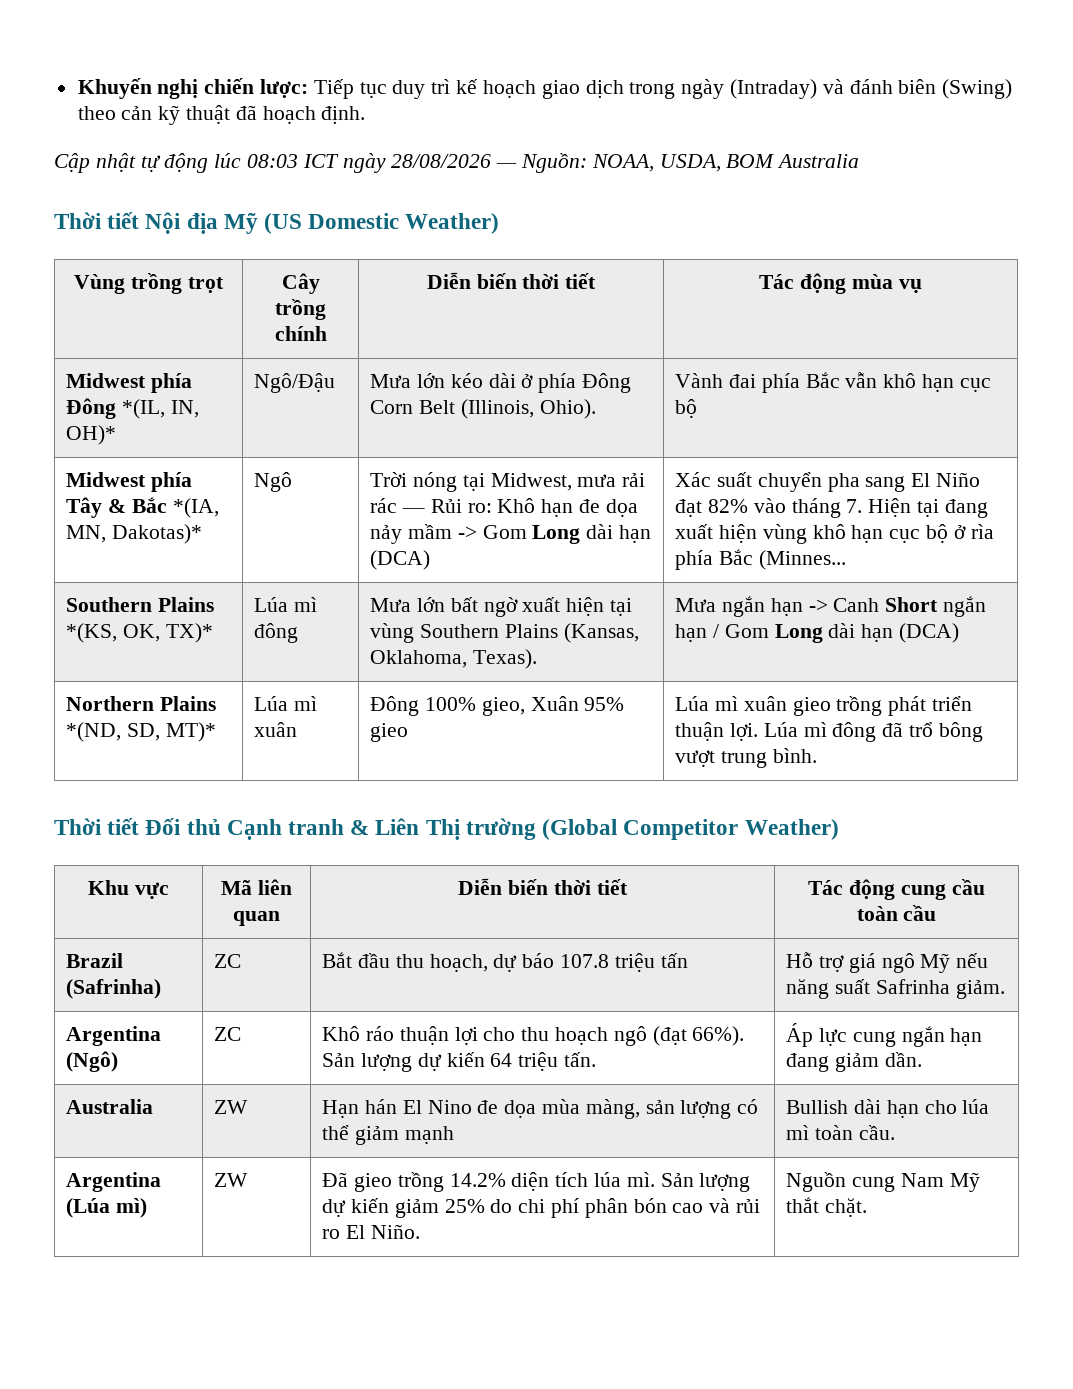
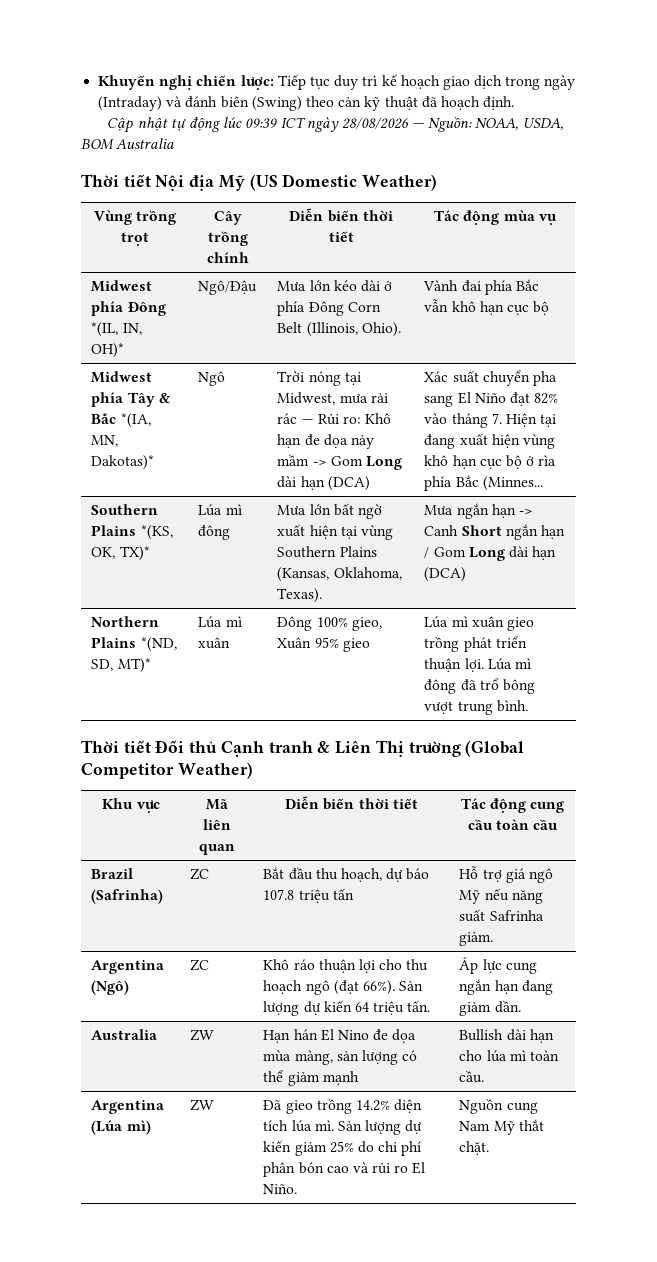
- Cập nhật tự động lúc 08:03 ICT ngày 28/08/2026 — Nguồn: NOAA, USDA, BOM Australia
+ Cập nhật tự động lúc 09:39 ICT ngày 28/08/2026 — Nguồn: NOAA, USDA, BOM Australia

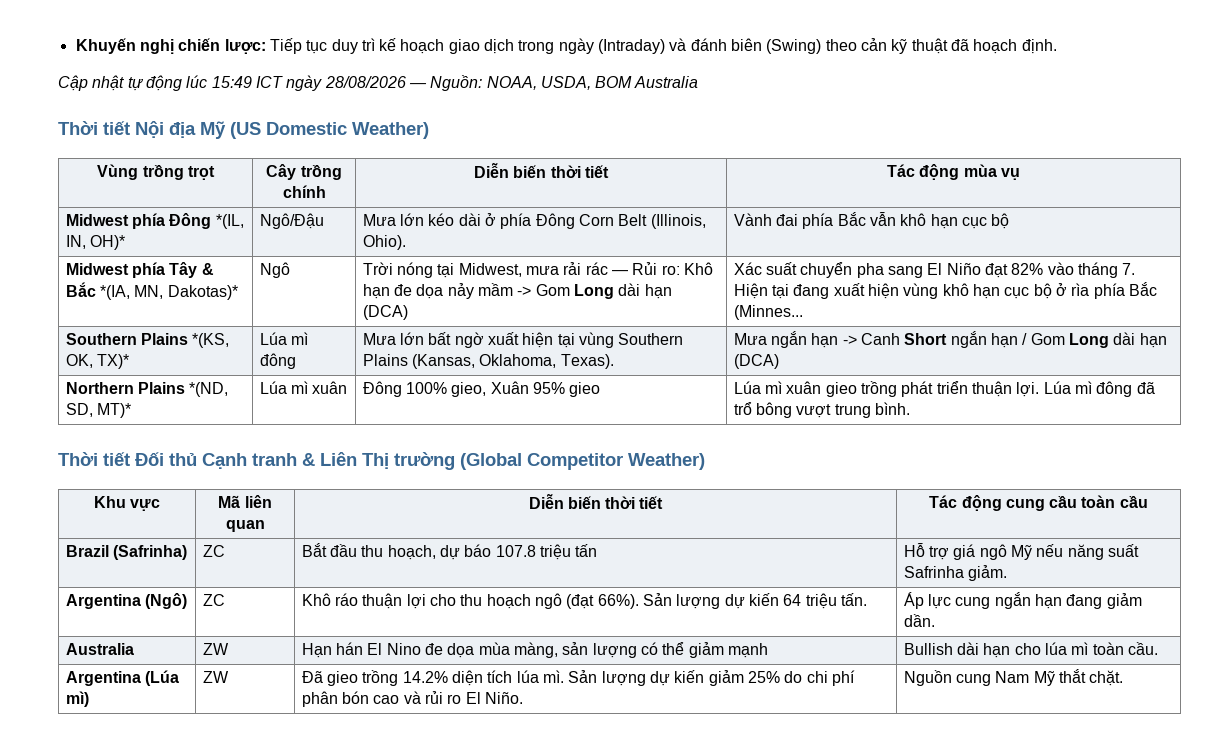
- Cập nhật tự động lúc 09:39 ICT ngày 28/08/2026 — Nguồn: NOAA, USDA, BOM Australia
+ Cập nhật tự động lúc 15:49 ICT ngày 28/08/2026 — Nguồn: NOAA, USDA, BOM Australia

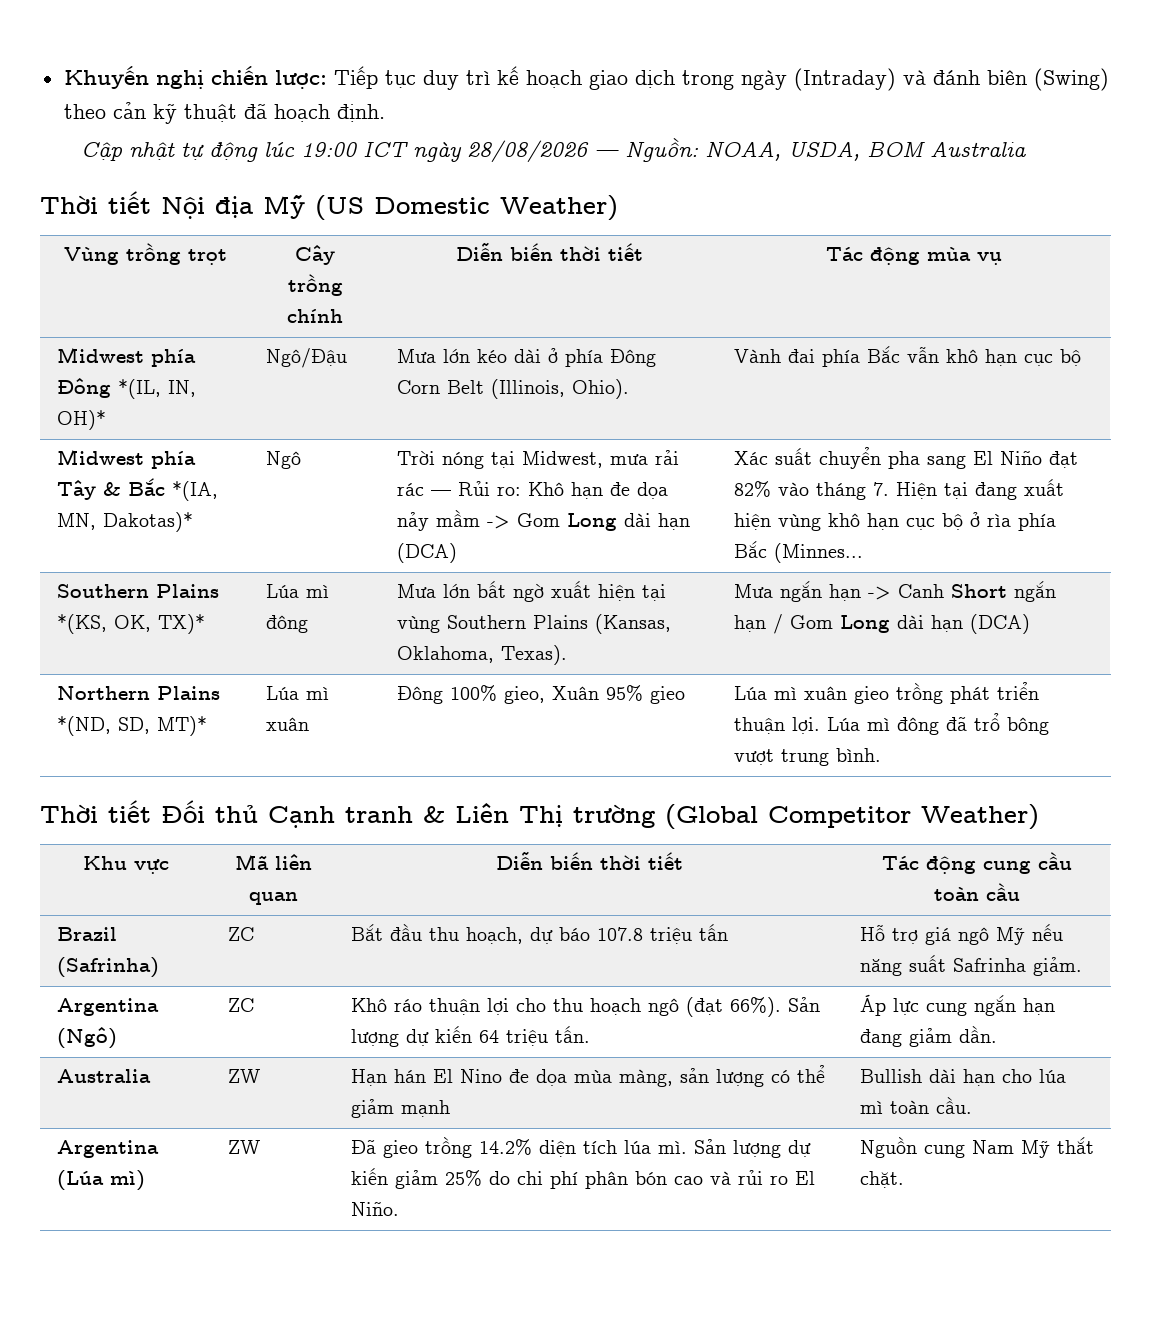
- Cập nhật tự động lúc 15:49 ICT ngày 28/08/2026 — Nguồn: NOAA, USDA, BOM Australia
+ Cập nhật tự động lúc 19:00 ICT ngày 28/08/2026 — Nguồn: NOAA, USDA, BOM Australia

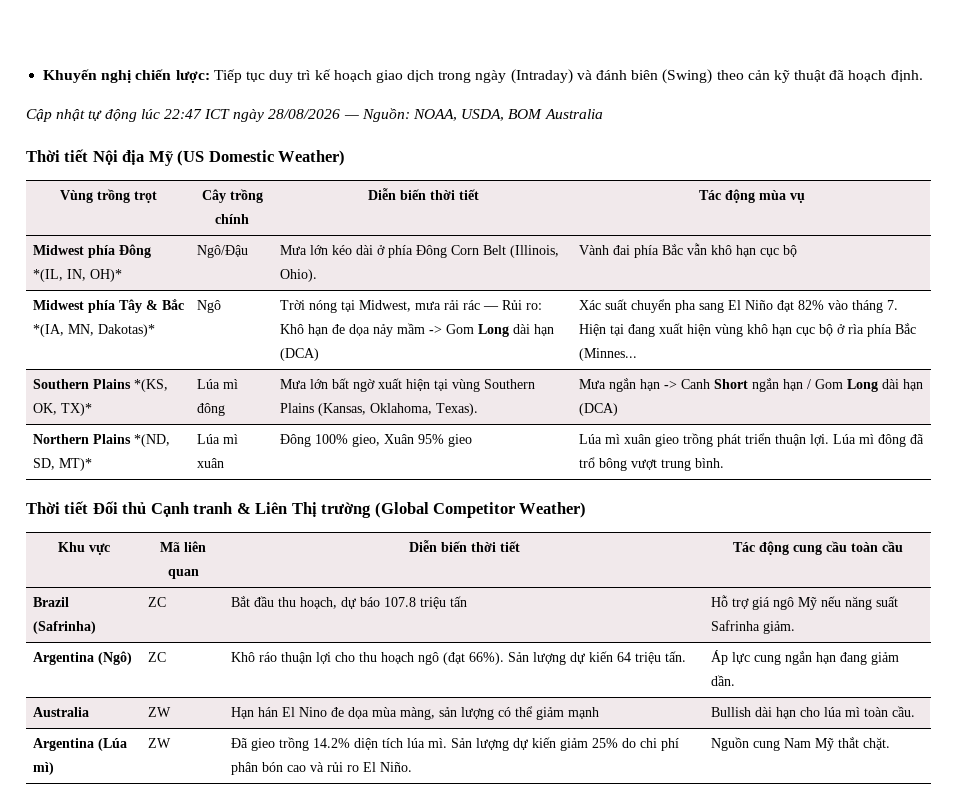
- Cập nhật tự động lúc 19:00 ICT ngày 28/08/2026 — Nguồn: NOAA, USDA, BOM Australia
+ Cập nhật tự động lúc 22:47 ICT ngày 28/08/2026 — Nguồn: NOAA, USDA, BOM Australia

